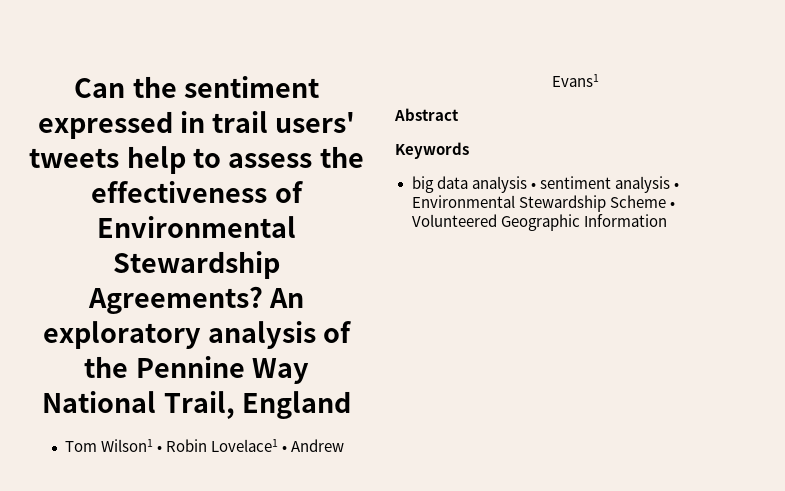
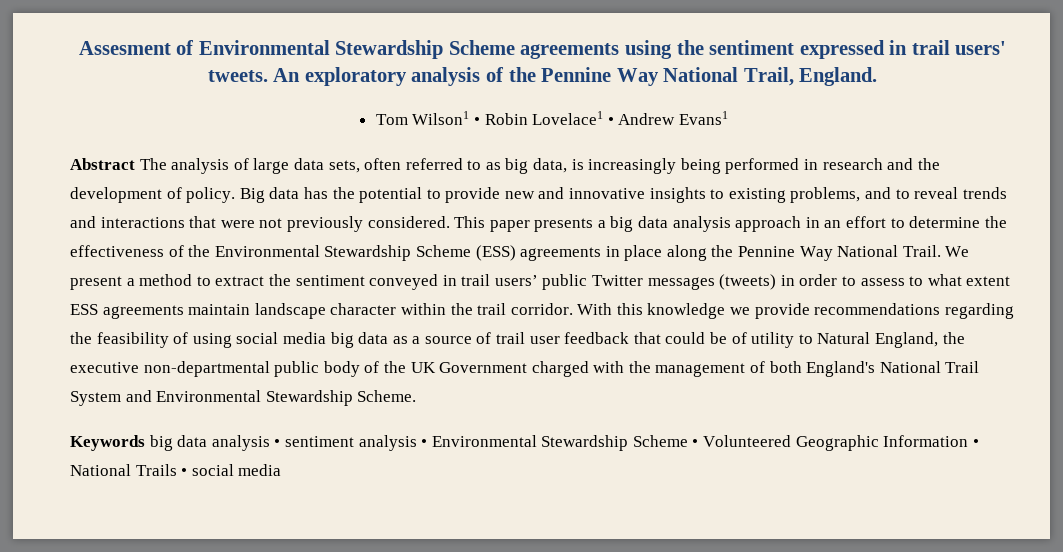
- Can the sentiment expressed in trail users' tweets help to assess the effectiveness of Environmental Stewardship Agreements?
+ Assesment of Environmental Stewardship Scheme agreements using the sentiment expressed in trail users' tweets.
- An exploratory analysis of the Pennine Way National Trail, England
+ An exploratory analysis of the Pennine Way National Trail, England.
- Abstract
+ Abstract The analysis of large data sets, often referred to as big data, is increasingly being performed in research and the development of policy. Big data has the potential to provide new and innovative insights to existing problems, and to reveal trends and interactions that were not previously considered. This paper presents a big data analysis approach in an effort to determine the effectiveness of the Environmental Stewardship Scheme (ESS) agreements in place along the Pennine Way National Trail. We present a method to extract the sentiment conveyed in trail users’ public Twitter messages (tweets) in order to assess to what extent ESS agreements maintain landscape character within the trail corridor. With this knowledge we provide recommendations regarding the feasibility of using social media big data as a source of trail user feedback that could be of utility to Natural England, the executive non-departmental public body of the UK Government charged with the management of both England's National Trail System and Environmental Stewardship Scheme.
- Keywords
- big data analysis • sentiment analysis • Environmental Stewardship Scheme • Volunteered Geographic Information
+ Keywords big data analysis • sentiment analysis • Environmental Stewardship Scheme • Volunteered Geographic Information • National Trails • social media

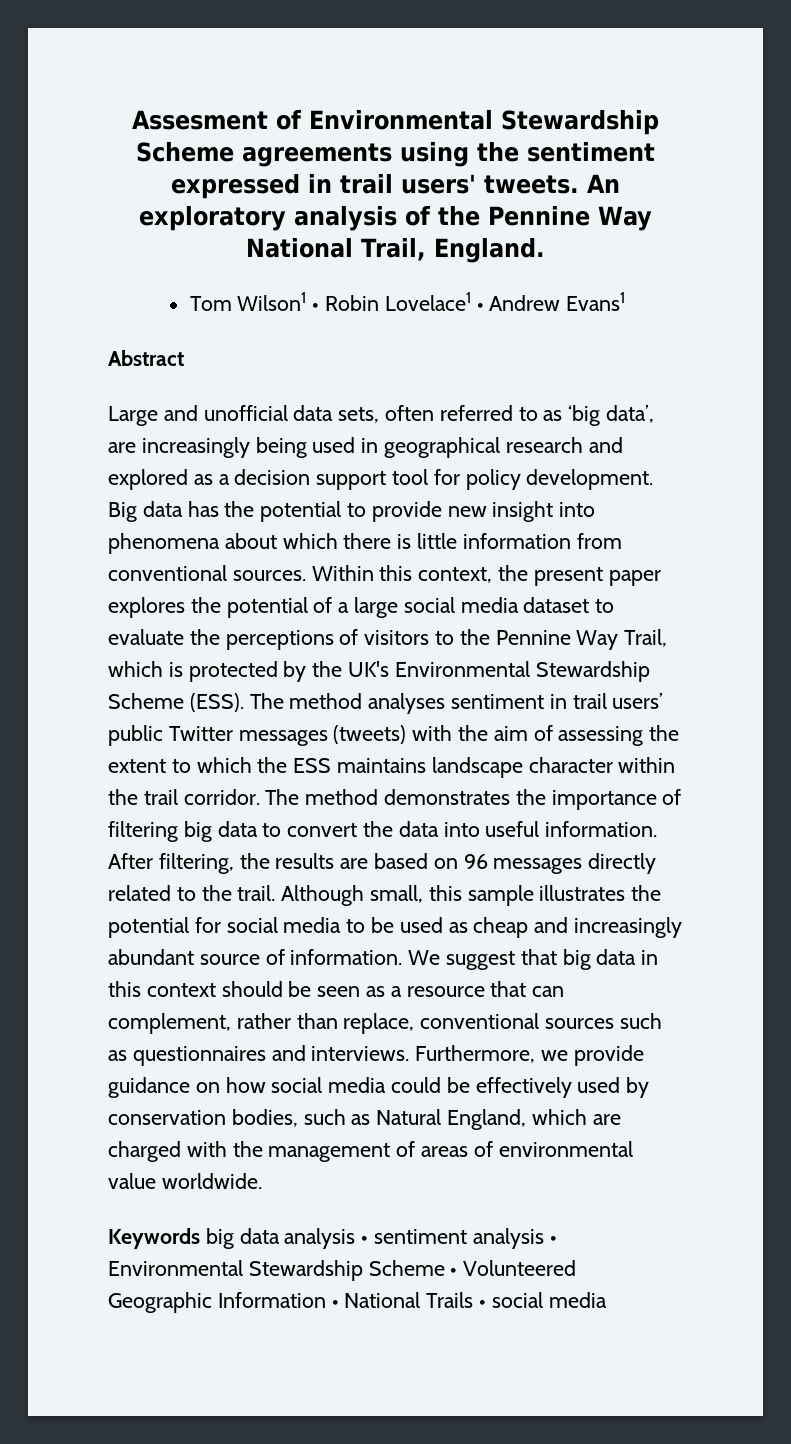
- Abstract The analysis of large data sets, often referred to as big data, is increasingly being performed in research and the development of policy.
+ Abstract
+ Large and unofficial data sets, often referred to as ‘big data’, are increasingly being used in geographical research and explored as a decision support tool for policy development.
- Big data has the potential to provide new and innovative insights to existing problems, and to reveal trends and interactions that were not previously considered. This paper presents a big data analysis approach in an effort to determine the effectiveness of the Environmental Stewardship Scheme (ESS) agreements in place along the Pennine Way National Trail. We present a method to extract the sentiment conveyed in trail users’ public Twitter messages (tweets) in order to assess to what extent ESS agreements maintain landscape character within the trail corridor.
+ Big data has the potential to provide new insight into phenomena about which there is little information from conventional sources. Within this context, the present paper explores the potential of a large social media dataset to evaluate the perceptions of visitors to the Pennine Way Trail, which is protected by the UK's Environmental Stewardship Scheme (ESS). The method analyses sentiment in trail users’ public Twitter messages (tweets) with the aim of assessing the extent to which the ESS maintains landscape character within the trail corridor.
- With this knowledge we provide recommendations regarding the feasibility of using social media big data as a source of trail user feedback that could be of utility to Natural England, the executive non-departmental public body of the UK Government charged with the management of both England's National Trail System and Environmental Stewardship Scheme.
+ The method demonstrates the importance of filtering big data to convert the data into useful information. After filtering, the results are based on 96 messages directly related to the trail. Although small, this sample illustrates the potential for social media to be used as cheap and increasingly abundant source of information. We suggest that big data in this context should be seen as a resource that can complement, rather than replace, conventional sources such as questionnaires and interviews. Furthermore, we provide guidance on how social media could be effectively used by conservation bodies, such as Natural England, which are charged with the management of areas of environmental value worldwide.

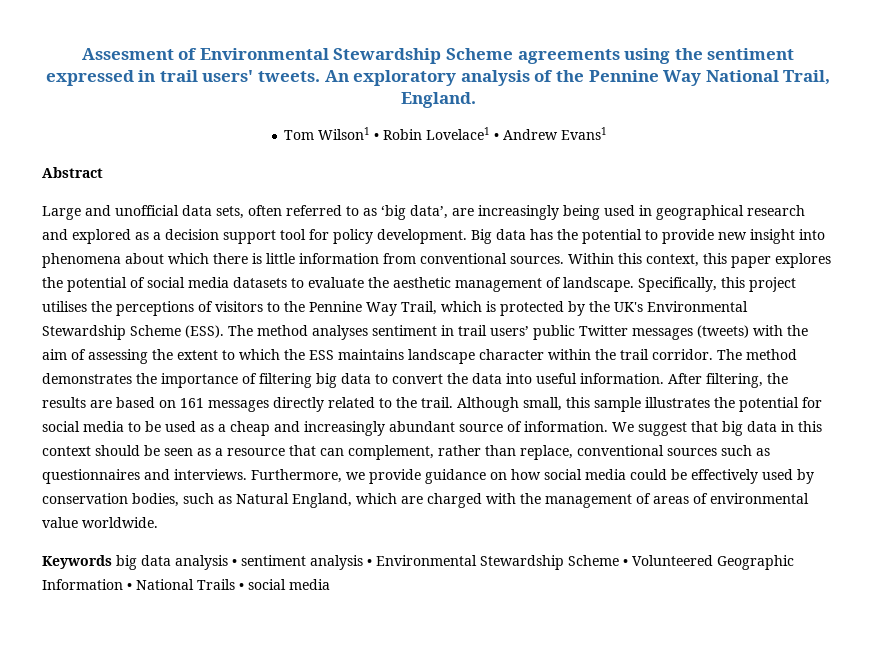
- Within this context, the present paper explores the potential of a large social media dataset to evaluate the perceptions of visitors to the Pennine Way Trail, which is protected by the UK's Environmental Stewardship Scheme (ESS).
+ Within this context, this paper explores the potential of social media datasets to evaluate the aesthetic management of landscape. Specifically, this project utilises the perceptions of visitors to the Pennine Way Trail, which is protected by the UK's Environmental Stewardship Scheme (ESS).
- After filtering, the results are based on 96 messages directly related to the trail.
+ After filtering, the results are based on 161 messages directly related to the trail.
- Although small, this sample illustrates the potential for social media to be used as cheap and increasingly abundant source of information.
+ Although small, this sample illustrates the potential for social media to be used as a cheap and increasingly abundant source of information.

